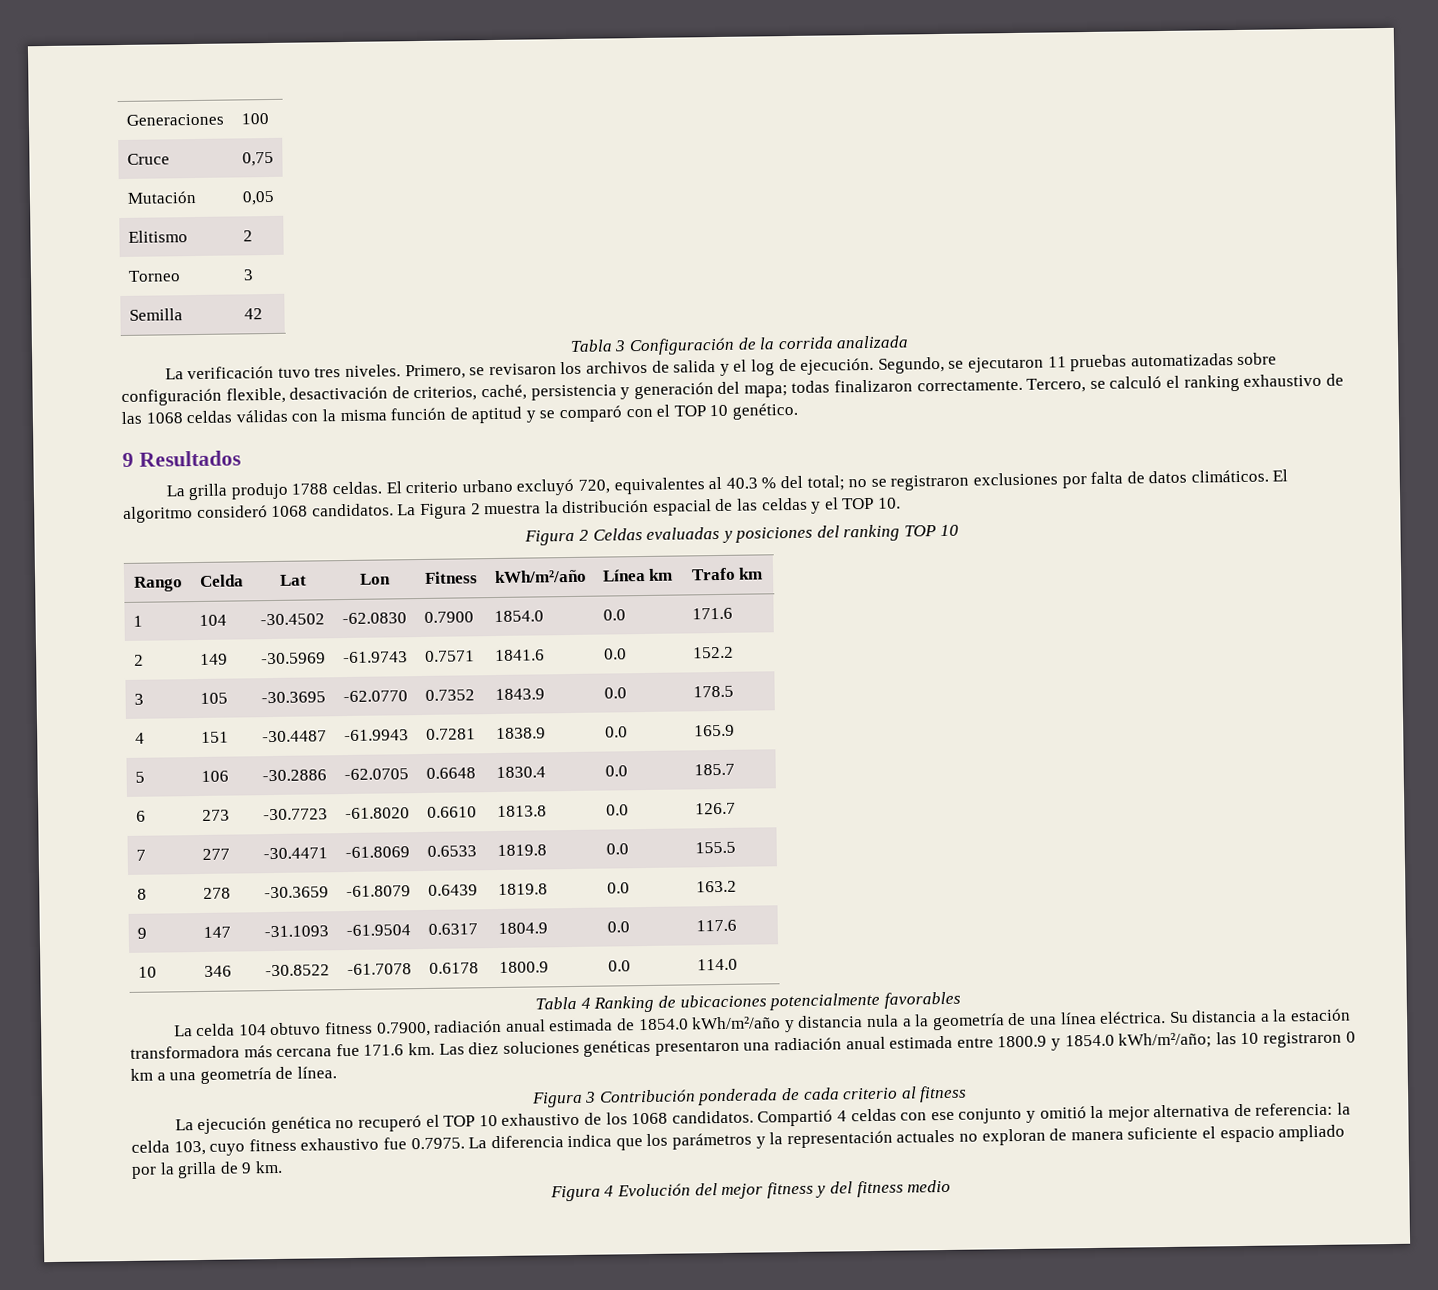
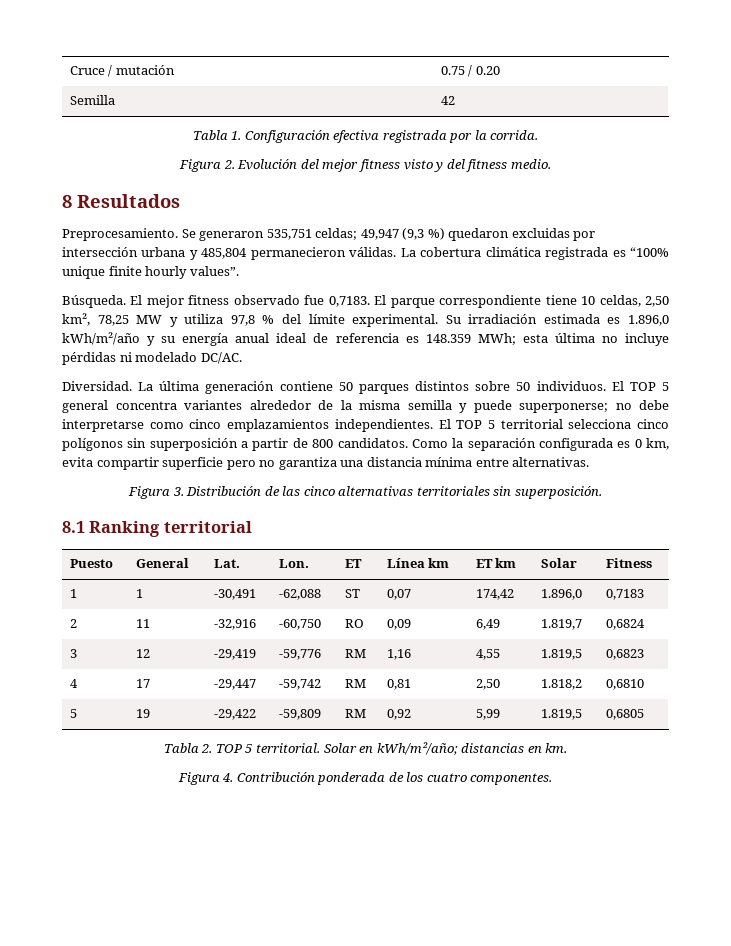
- Generaciones | 100
- Cruce | 0,75
- Mutación | 0,05
- Elitismo | 2
- Torneo | 3
+ Cruce / mutación | 0.75 / 0.20
  Semilla | 42
- Tabla 3 Configuración de la corrida analizada
- La verificación tuvo tres niveles. Primero, se revisaron los archivos de salida y el log de ejecución. Segundo, se ejecutaron 11 pruebas automatizadas sobre configuración flexible, desactivación de criterios, caché, persistencia y generación del mapa; todas finalizaron correctamente. Tercero, se calculó el ranking exhaustivo de las 1068 celdas válidas con la misma función de aptitud y se comparó con el TOP 10 genético.
- 9 Resultados
- La grilla produjo 1788 celdas. El criterio urbano excluyó 720, equivalentes al 40.3 % del total; no se registraron exclusiones por falta de datos climáticos. El algoritmo consideró 1068 candidatos. La Figura 2 muestra la distribución espacial de las celdas y el TOP 10.
- Figura 2 Celdas evaluadas y posiciones del ranking TOP 10
- Rango | Celda | Lat | Lon | Fitness | kWh/m²/año | Línea km | Trafo km
- 1 | 104 | -30.4502 | -62.0830 | 0.7900 | 1854.0 | 0.0 | 171.6
- 2 | 149 | -30.5969 | -61.9743 | 0.7571 | 1841.6 | 0.0 | 152.2
- 3 | 105 | -30.3695 | -62.0770 | 0.7352 | 1843.9 | 0.0 | 178.5
- 4 | 151 | -30.4487 | -61.9943 | 0.7281 | 1838.9 | 0.0 | 165.9
- 5 | 106 | -30.2886 | -62.0705 | 0.6648 | 1830.4 | 0.0 | 185.7
- 6 | 273 | -30.7723 | -61.8020 | 0.6610 | 1813.8 | 0.0 | 126.7
- 7 | 277 | -30.4471 | -61.8069 | 0.6533 | 1819.8 | 0.0 | 155.5
- 8 | 278 | -30.3659 | -61.8079 | 0.6439 | 1819.8 | 0.0 | 163.2
- 9 | 147 | -31.1093 | -61.9504 | 0.6317 | 1804.9 | 0.0 | 117.6
- 10 | 346 | -30.8522 | -61.7078 | 0.6178 | 1800.9 | 0.0 | 114.0
- Tabla 4 Ranking de ubicaciones potencialmente favorables
- La celda 104 obtuvo fitness 0.7900, radiación anual estimada de 1854.0 kWh/m²/año y distancia nula a la geometría de una línea eléctrica. Su distancia a la estación transformadora más cercana fue 171.6 km. Las diez soluciones genéticas presentaron una radiación anual estimada entre 1800.9 y 1854.0 kWh/m²/año; las 10 registraron 0 km a una geometría de línea.
- Figura 3 Contribución ponderada de cada criterio al fitness
- La ejecución genética no recuperó el TOP 10 exhaustivo de los 1068 candidatos. Compartió 4 celdas con ese conjunto y omitió la mejor alternativa de referencia: la celda 103, cuyo fitness exhaustivo fue 0.7975. La diferencia indica que los parámetros y la representación actuales no exploran de manera suficiente el espacio ampliado por la grilla de 9 km.
- Figura 4 Evolución del mejor fitness y del fitness medio
+ Tabla 1. Configuración efectiva registrada por la corrida.
+ Figura 2. Evolución del mejor fitness visto y del fitness medio.
+ 8 Resultados
+ Preprocesamiento. Se generaron 535,751 celdas; 49,947 (9,3 %) quedaron excluidas por intersección urbana y 485,804 permanecieron válidas. La cobertura climática registrada es “100% unique finite hourly values”.
+ Búsqueda. El mejor fitness observado fue 0,7183. El parque correspondiente tiene 10 celdas, 2,50 km², 78,25 MW y utiliza 97,8 % del límite experimental. Su irradiación estimada es 1.896,0 kWh/m²/año y su energía anual ideal de referencia es 148.359 MWh; esta última no incluye pérdidas ni modelado DC/AC.
+ Diversidad. La última generación contiene 50 parques distintos sobre 50 individuos. El TOP 5 general concentra variantes alrededor de la misma semilla y puede superponerse; no debe interpretarse como cinco emplazamientos independientes. El TOP 5 territorial selecciona cinco polígonos sin superposición a partir de 800 candidatos. Como la separación configurada es 0 km, evita compartir superficie pero no garantiza una distancia mínima entre alternativas.
+ Figura 3. Distribución de las cinco alternativas territoriales sin superposición.
+ 8.1 Ranking territorial
+ Puesto | General | Lat. | Lon. | ET | Línea km | ET km | Solar | Fitness
+ 1 | 1 | -30,491 | -62,088 | ST | 0,07 | 174,42 | 1.896,0 | 0,7183
+ 2 | 11 | -32,916 | -60,750 | RO | 0,09 | 6,49 | 1.819,7 | 0,6824
+ 3 | 12 | -29,419 | -59,776 | RM | 1,16 | 4,55 | 1.819,5 | 0,6823
+ 4 | 17 | -29,447 | -59,742 | RM | 0,81 | 2,50 | 1.818,2 | 0,6810
+ 5 | 19 | -29,422 | -59,809 | RM | 0,92 | 5,99 | 1.819,5 | 0,6805
+ Tabla 2. TOP 5 territorial. Solar en kWh/m²/año; distancias en km.
+ Figura 4. Contribución ponderada de los cuatro componentes.

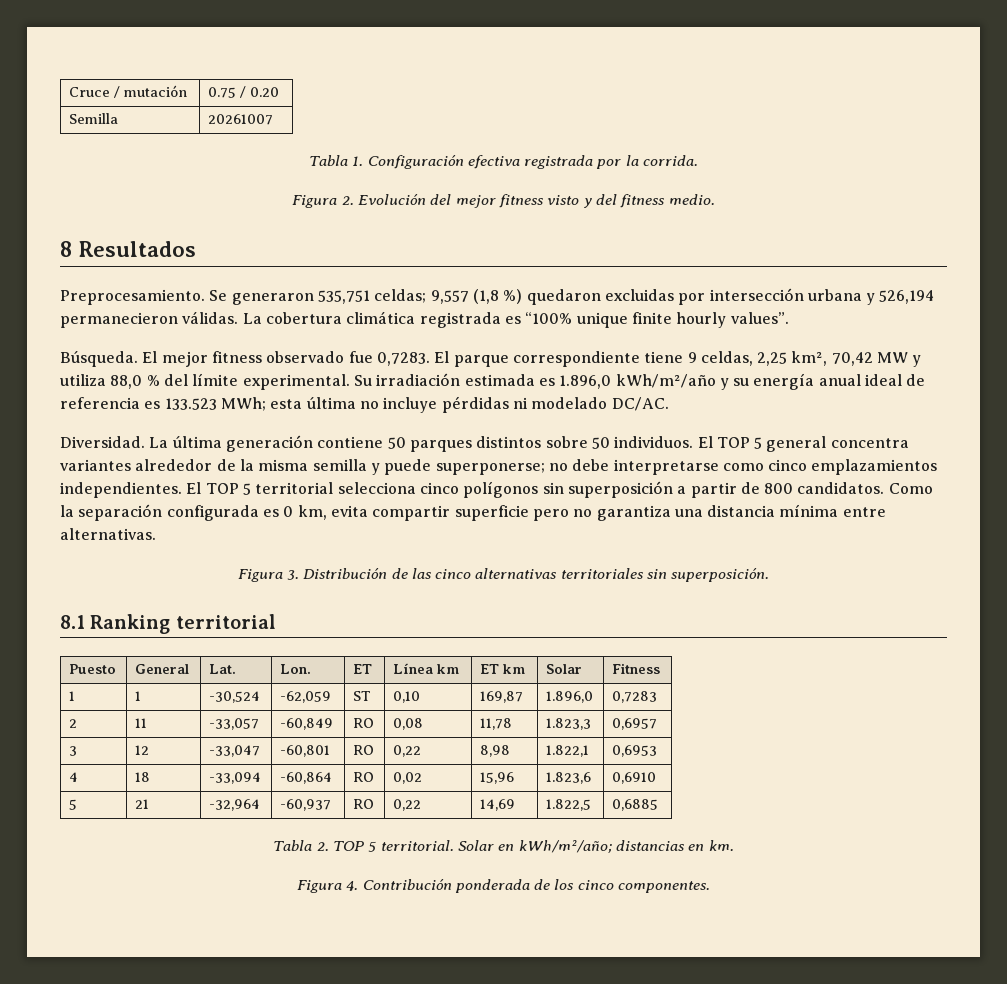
- Semilla | 42
+ Semilla | 20261007
- Se generaron 535,751 celdas; 49,947 (9,3 %) quedaron excluidas por intersección urbana y 485,804 permanecieron válidas.
+ Se generaron 535,751 celdas; 9,557 (1,8 %) quedaron excluidas por intersección urbana y 526,194 permanecieron válidas.
- El mejor fitness observado fue 0,7183.
+ El mejor fitness observado fue 0,7283.
- El parque correspondiente tiene 10 celdas, 2,50 km², 78,25 MW y utiliza 97,8 % del límite experimental.
+ El parque correspondiente tiene 9 celdas, 2,25 km², 70,42 MW y utiliza 88,0 % del límite experimental.
- Su irradiación estimada es 1.896,0 kWh/m²/año y su energía anual ideal de referencia es 148.359 MWh; esta última no incluye pérdidas ni modelado DC/AC.
+ Su irradiación estimada es 1.896,0 kWh/m²/año y su energía anual ideal de referencia es 133.523 MWh; esta última no incluye pérdidas ni modelado DC/AC.
- 1 | 1 | -30,491 | -62,088 | ST | 0,07 | 174,42 | 1.896,0 | 0,7183
+ 1 | 1 | -30,524 | -62,059 | ST | 0,10 | 169,87 | 1.896,0 | 0,7283
- 2 | 11 | -32,916 | -60,750 | RO | 0,09 | 6,49 | 1.819,7 | 0,6824
- 3 | 12 | -29,419 | -59,776 | RM | 1,16 | 4,55 | 1.819,5 | 0,6823
- 4 | 17 | -29,447 | -59,742 | RM | 0,81 | 2,50 | 1.818,2 | 0,6810
- 5 | 19 | -29,422 | -59,809 | RM | 0,92 | 5,99 | 1.819,5 | 0,6805
+ 2 | 11 | -33,057 | -60,849 | RO | 0,08 | 11,78 | 1.823,3 | 0,6957
+ 3 | 12 | -33,047 | -60,801 | RO | 0,22 | 8,98 | 1.822,1 | 0,6953
+ 4 | 18 | -33,094 | -60,864 | RO | 0,02 | 15,96 | 1.823,6 | 0,6910
+ 5 | 21 | -32,964 | -60,937 | RO | 0,22 | 14,69 | 1.822,5 | 0,6885
- Figura 4. Contribución ponderada de los cuatro componentes.
+ Figura 4. Contribución ponderada de los cinco componentes.

